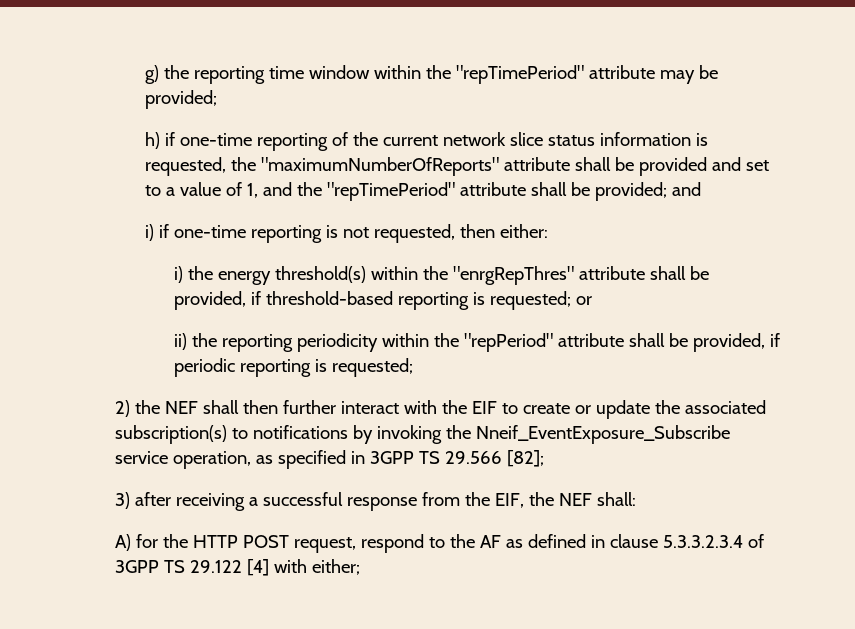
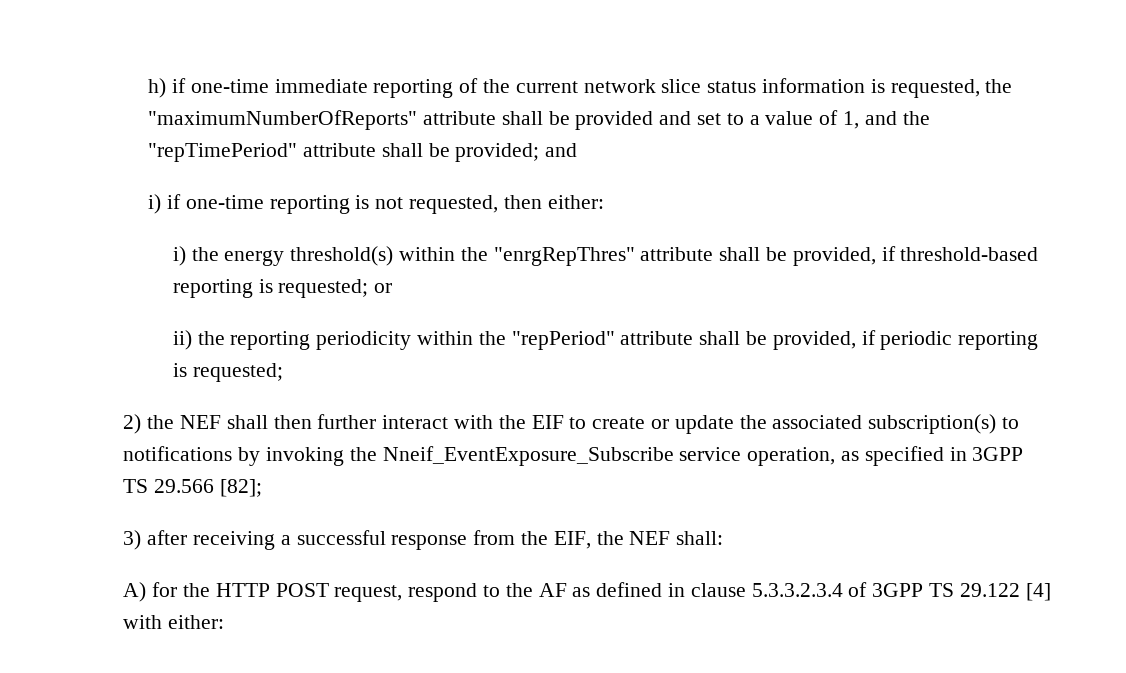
- g) the reporting time window within the "repTimePeriod" attribute may be provided;
- h) if one-time reporting of the current network slice status information is requested, the "maximumNumberOfReports" attribute shall be provided and set to a value of 1, and the "repTimePeriod" attribute shall be provided; and
+ h) if one-time immediate reporting of the current network slice status information is requested, the "maximumNumberOfReports" attribute shall be provided and set to a value of 1, and the "repTimePeriod" attribute shall be provided; and
- A) for the HTTP POST request, respond to the AF as defined in clause 5.3.3.2.3.4 of 3GPP TS 29.122 [4] with either;
+ A) for the HTTP POST request, respond to the AF as defined in clause 5.3.3.2.3.4 of 3GPP TS 29.122 [4] with either:

